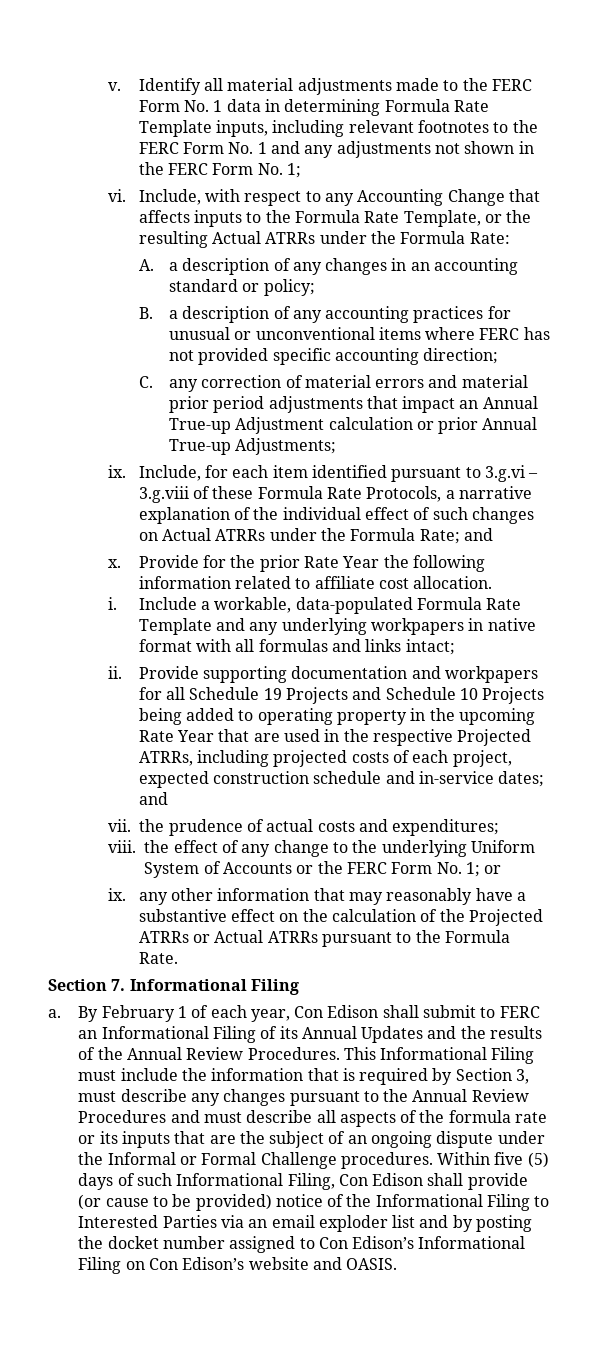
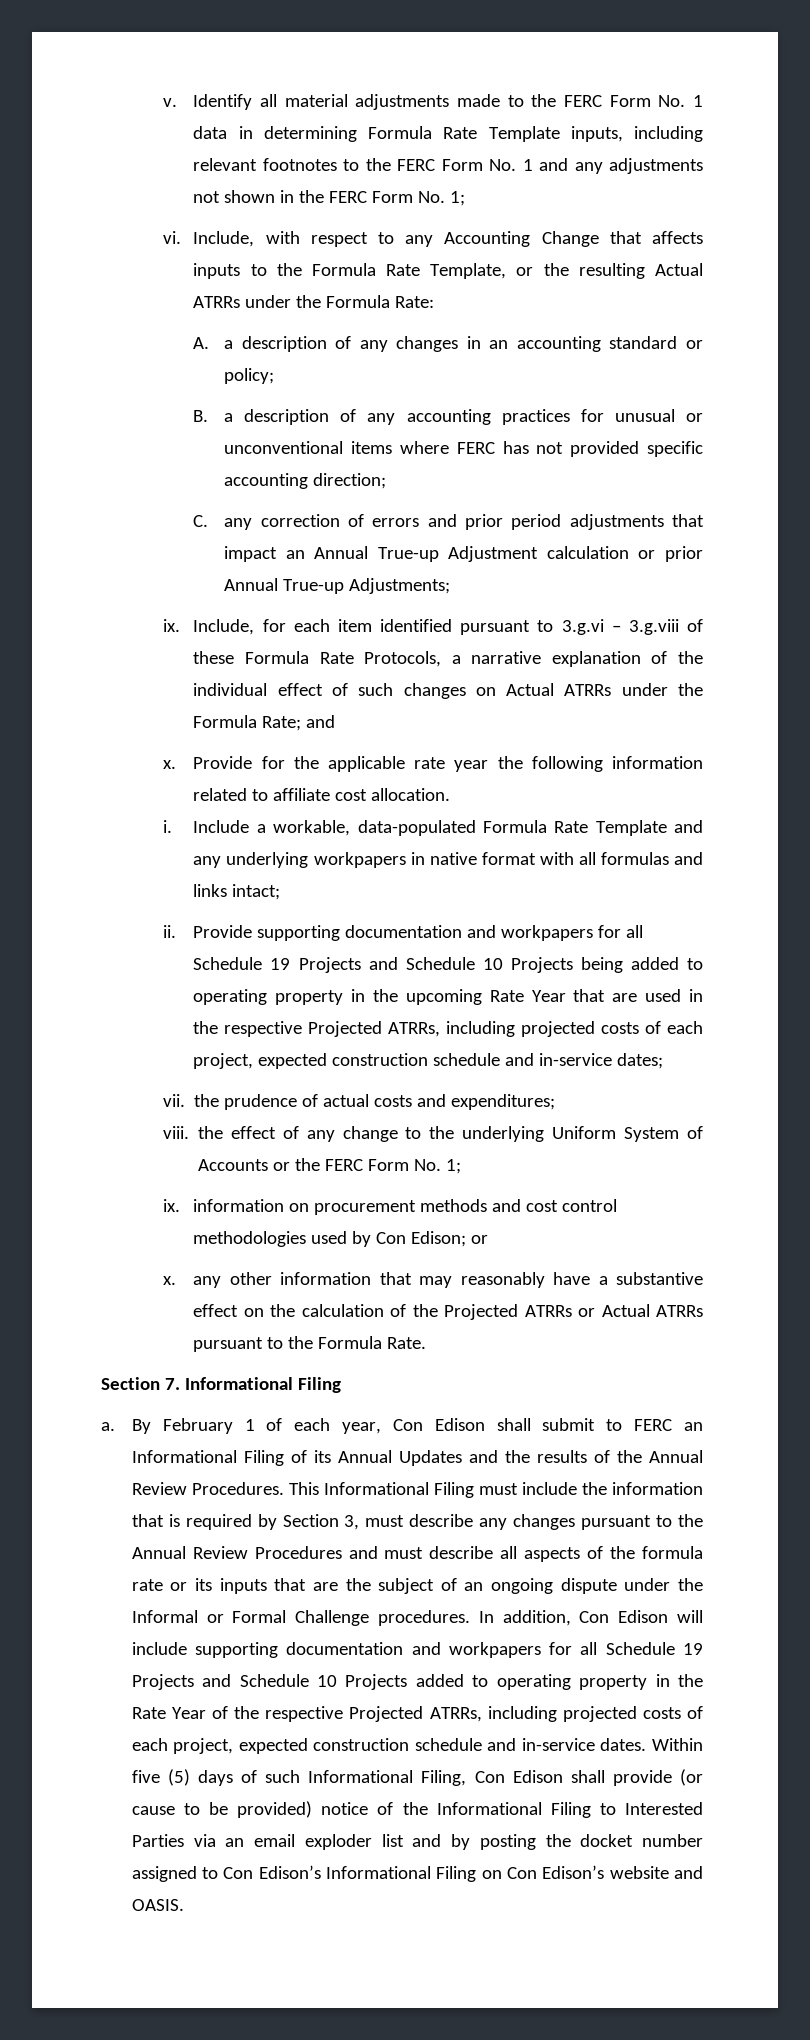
- C. any correction of material errors and material prior period adjustments that impact an Annual True-up Adjustment calculation or prior Annual True-up Adjustments;
+ C. any correction of errors and prior period adjustments that impact an Annual True-up Adjustment calculation or prior Annual True-up Adjustments;
- Provide for the prior Rate Year the following information related to affiliate cost allocation.
+ Provide for the applicable rate year the following information related to affiliate cost allocation.
- Provide supporting documentation and workpapers for all Schedule 19 Projects and Schedule 10 Projects being added to operating property in the upcoming Rate Year that are used in the respective Projected ATRRs, including projected costs of each project, expected construction schedule and in-service dates; and
+ Provide supporting documentation and workpapers for all Schedule 19 Projects and Schedule 10 Projects being added to operating property in the upcoming Rate Year that are used in the respective Projected ATRRs, including projected costs of each project, expected construction schedule and in-service dates;
- viii. the effect of any change to the underlying Uniform System of Accounts or the FERC Form No. 1; or
+ viii. the effect of any change to the underlying Uniform System of Accounts or the FERC Form No. 1;
+ ix. information on procurement methods and cost control methodologies used by Con Edison; or
- ix. any other information that may reasonably have a substantive effect on the calculation of the Projected ATRRs or Actual ATRRs pursuant to the Formula Rate.
+ x. any other information that may reasonably have a substantive effect on the calculation of the Projected ATRRs or Actual ATRRs pursuant to the Formula Rate.
+ In addition, Con Edison will include supporting documentation and workpapers for all Schedule 19 Projects and Schedule 10 Projects added to operating property in the Rate Year of the respective Projected ATRRs, including projected costs of each project, expected construction schedule and in-service dates.

